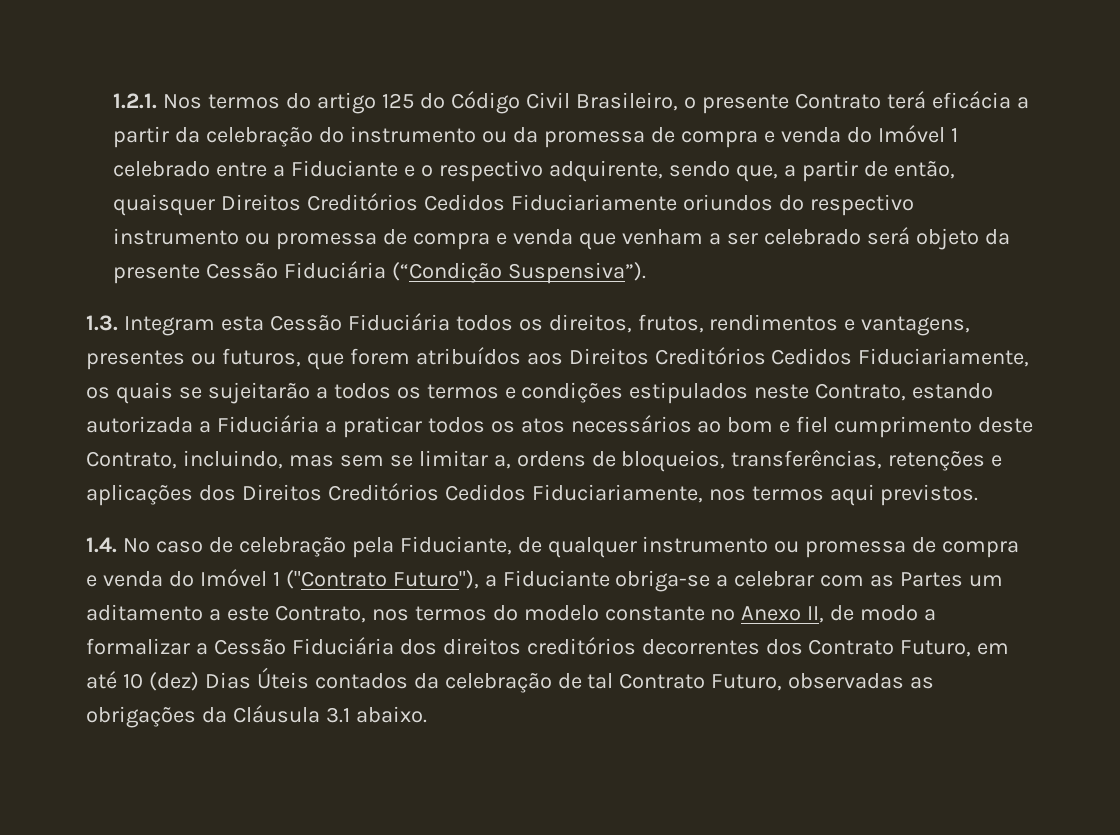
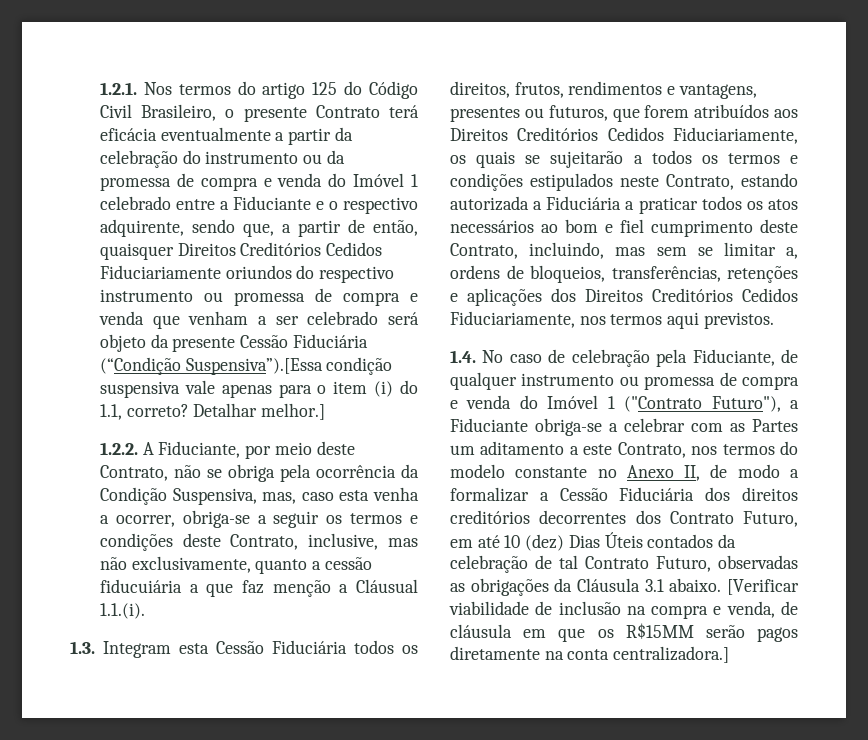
- 1.2.1. Nos termos do artigo 125 do Código Civil Brasileiro, o presente Contrato terá eficácia a partir da celebração do instrumento ou da promessa de compra e venda do Imóvel 1 celebrado entre a Fiduciante e o respectivo adquirente, sendo que, a partir de então, quaisquer Direitos Creditórios Cedidos Fiduciariamente oriundos do respectivo instrumento ou promessa de compra e venda que venham a ser celebrado será objeto da presente Cessão Fiduciária (“Condição Suspensiva”).
+ 1.2.1. Nos termos do artigo 125 do Código Civil Brasileiro, o presente Contrato terá eficácia eventualmente a partir da celebração do instrumento ou da promessa de compra e venda do Imóvel 1 celebrado entre a Fiduciante e o respectivo adquirente, sendo que, a partir de então, quaisquer Direitos Creditórios Cedidos Fiduciariamente oriundos do respectivo instrumento ou promessa de compra e venda que venham a ser celebrado será objeto da presente Cessão Fiduciária (“Condição Suspensiva”).[Essa condição suspensiva vale apenas para o item (i) do 1.1, correto? Detalhar melhor.]
+ 1.2.2. A Fiduciante, por meio deste Contrato, não se obriga pela ocorrência da Condição Suspensiva, mas, caso esta venha a ocorrer, obriga-se a seguir os termos e condições deste Contrato, inclusive, mas não exclusivamente, quanto a cessão fiducuiária a que faz menção a Cláusual 1.1.(i).
+ [Verificar viabilidade de inclusão na compra e venda, de cláusula em que os R$15MM serão pagos diretamente na conta centralizadora.]

